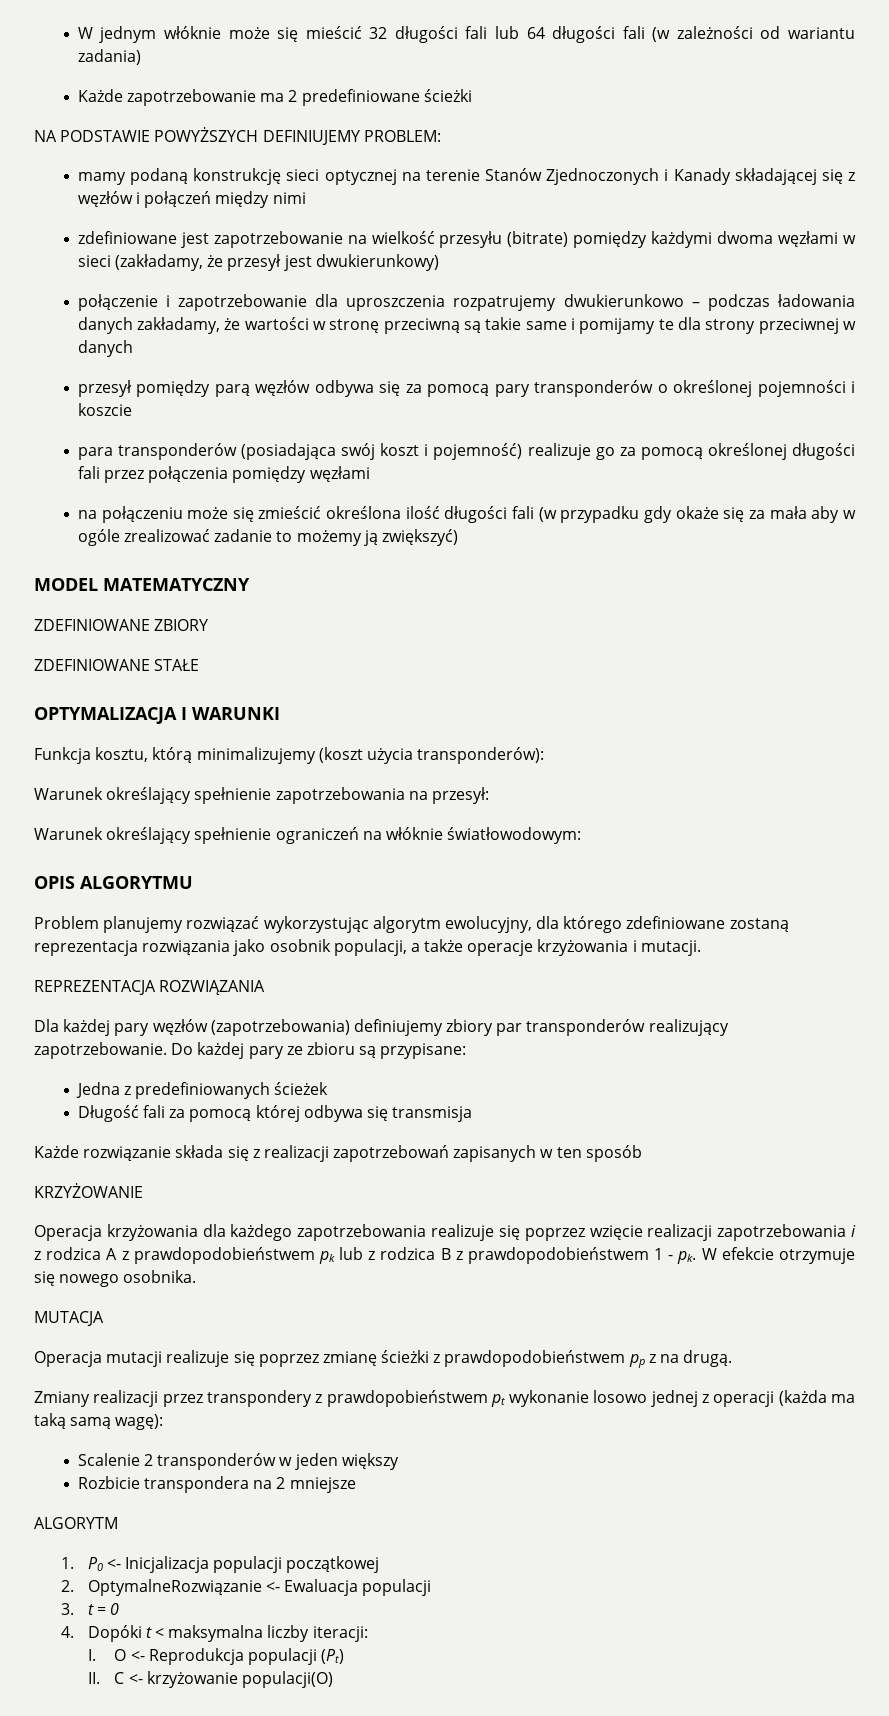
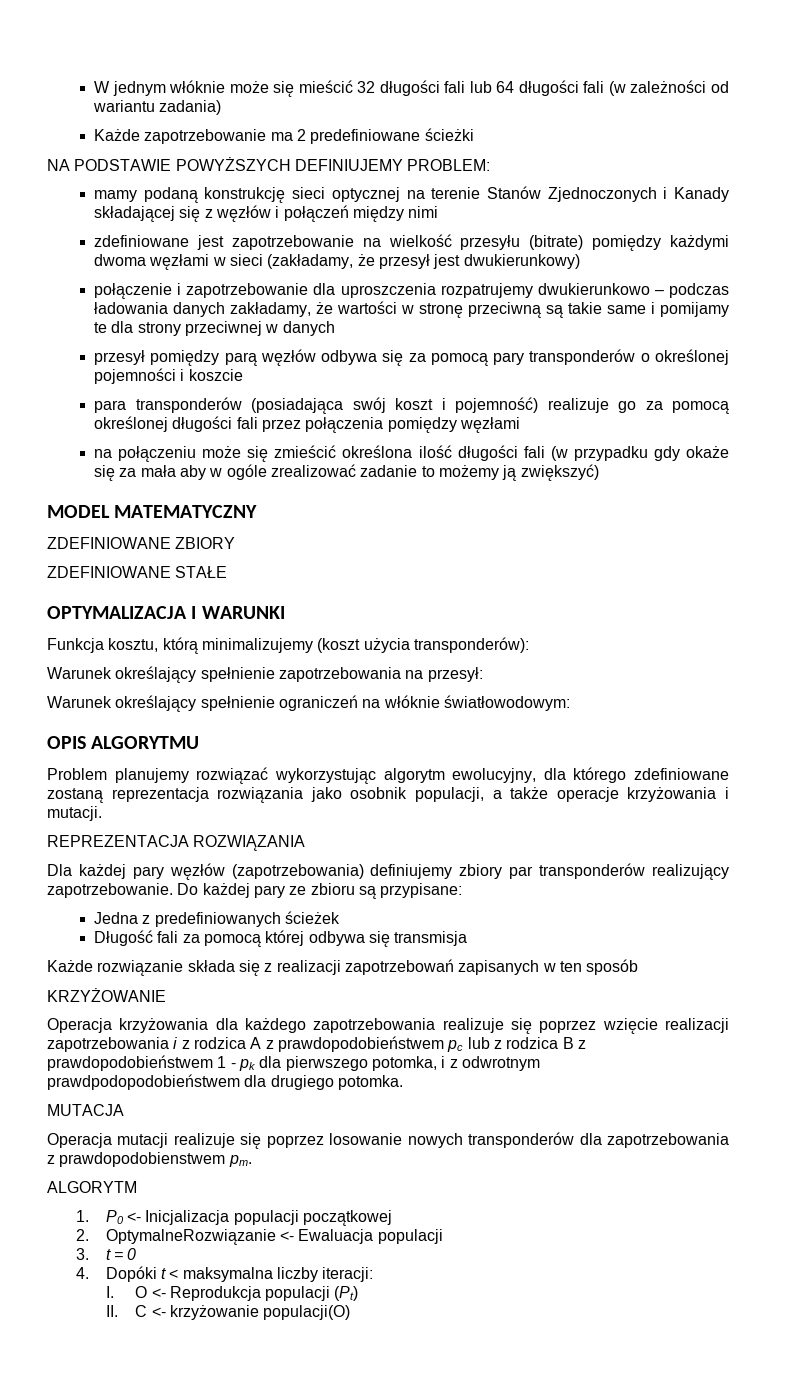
- Operacja krzyżowania dla każdego zapotrzebowania realizuje się poprzez wzięcie realizacji zapotrzebowania i z rodzica A z prawdopodobieństwem pk lub z rodzica B z prawdopodobieństwem 1 - pk. W efekcie otrzymuje się nowego osobnika.
+ Operacja krzyżowania dla każdego zapotrzebowania realizuje się poprzez wzięcie realizacji zapotrzebowania i z rodzica A z prawdopodobieństwem pc lub z rodzica B z prawdopodobieństwem 1 - pk dla pierwszego potomka, i z odwrotnym prawdpodopodobieństwem dla drugiego potomka.
- Operacja mutacji realizuje się poprzez zmianę ścieżki z prawdopodobieństwem pp z na drugą.
- Zmiany realizacji przez transpondery z prawdopobieństwem pt wykonanie losowo jednej z operacji (każda ma taką samą wagę):
- Scalenie 2 transponderów w jeden większy
- Rozbicie transpondera na 2 mniejsze
+ Operacja mutacji realizuje się poprzez losowanie nowych transponderów dla zapotrzebowania z prawdopodobienstwem pm.

